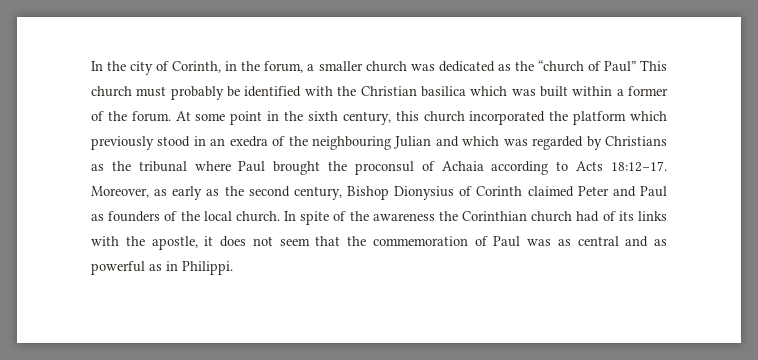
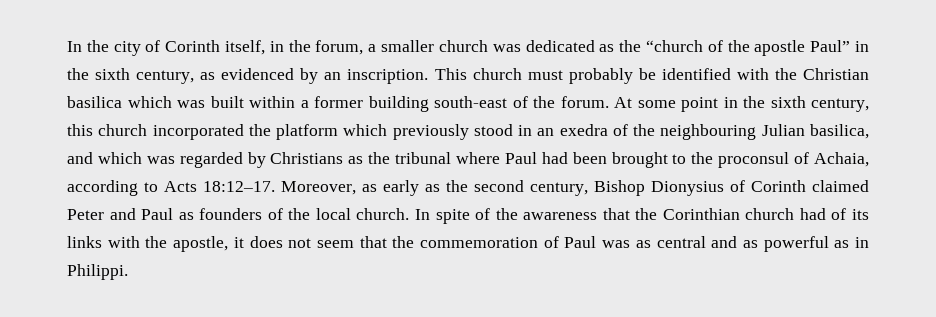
- In the city of Corinth, in the forum, a smaller church was dedicated as the “church of Paul” This church must probably be identified with the Christian basilica which was built within a former of the forum.
+ In the city of Corinth itself, in the forum, a smaller church was dedicated as the “church of the apostle Paul” in the sixth century, as evidenced by an inscription. This church must probably be identified with the Christian basilica which was built within a former building south-east of the forum.
- At some point in the sixth century, this church incorporated the platform which previously stood in an exedra of the neighbouring Julian and which was regarded by Christians as the tribunal where Paul brought the proconsul of Achaia according to Acts 18:12–17.
+ At some point in the sixth century, this church incorporated the platform which previously stood in an exedra of the neighbouring Julian basilica, and which was regarded by Christians as the tribunal where Paul had been brought to the proconsul of Achaia, according to Acts 18:12–17.
- In spite of the awareness the Corinthian church had of its links with the apostle, it does not seem that the commemoration of Paul was as central and as powerful as in Philippi.
+ In spite of the awareness that the Corinthian church had of its links with the apostle, it does not seem that the commemoration of Paul was as central and as powerful as in Philippi.

